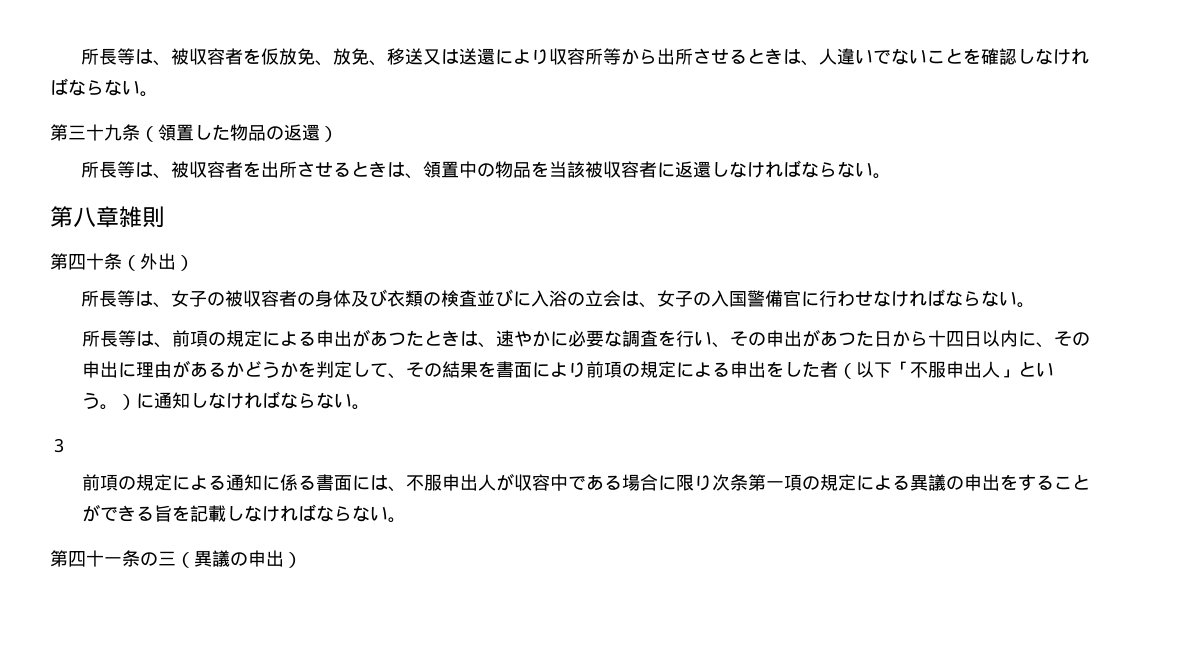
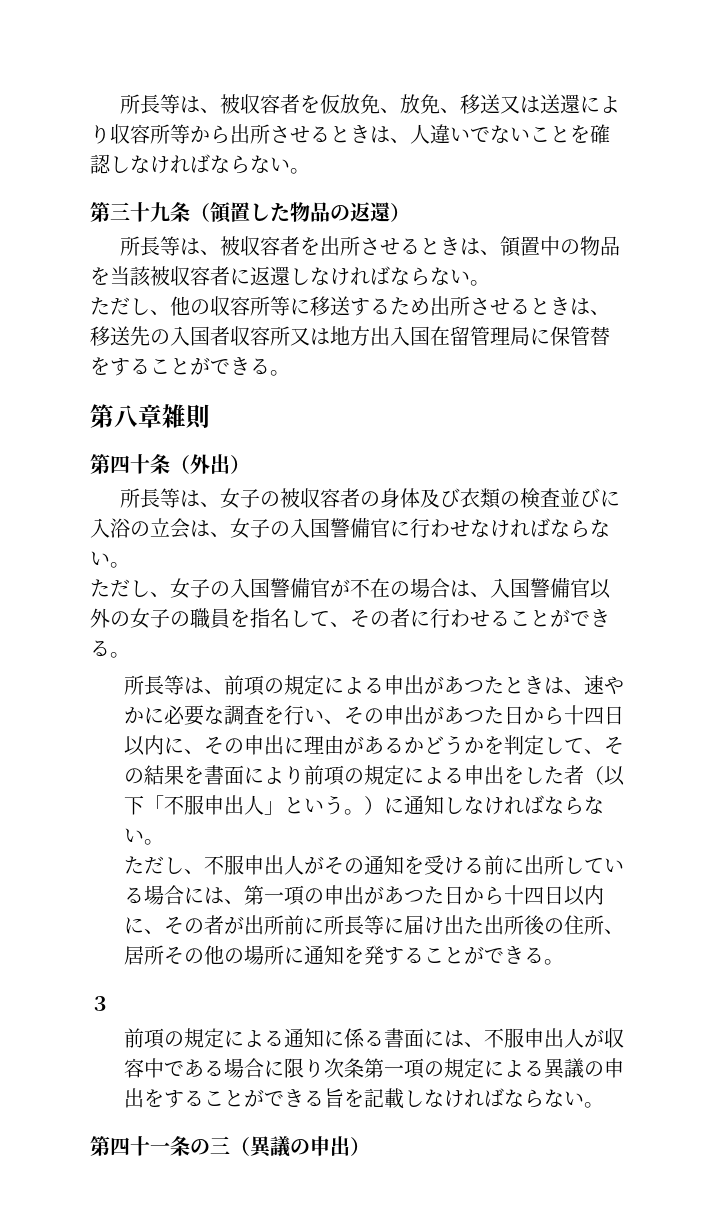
+ ただし、他の収容所等に移送するため出所させるときは、移送先の入国者収容所又は地方出入国在留管理局に保管替をすることができる。
+ ただし、女子の入国警備官が不在の場合は、入国警備官以外の女子の職員を指名して、その者に行わせることができる。
+ ただし、不服申出人がその通知を受ける前に出所している場合には、第一項の申出があつた日から十四日以内に、その者が出所前に所長等に届け出た出所後の住所、居所その他の場所に通知を発することができる。

